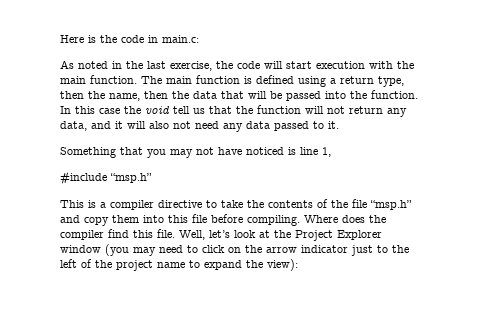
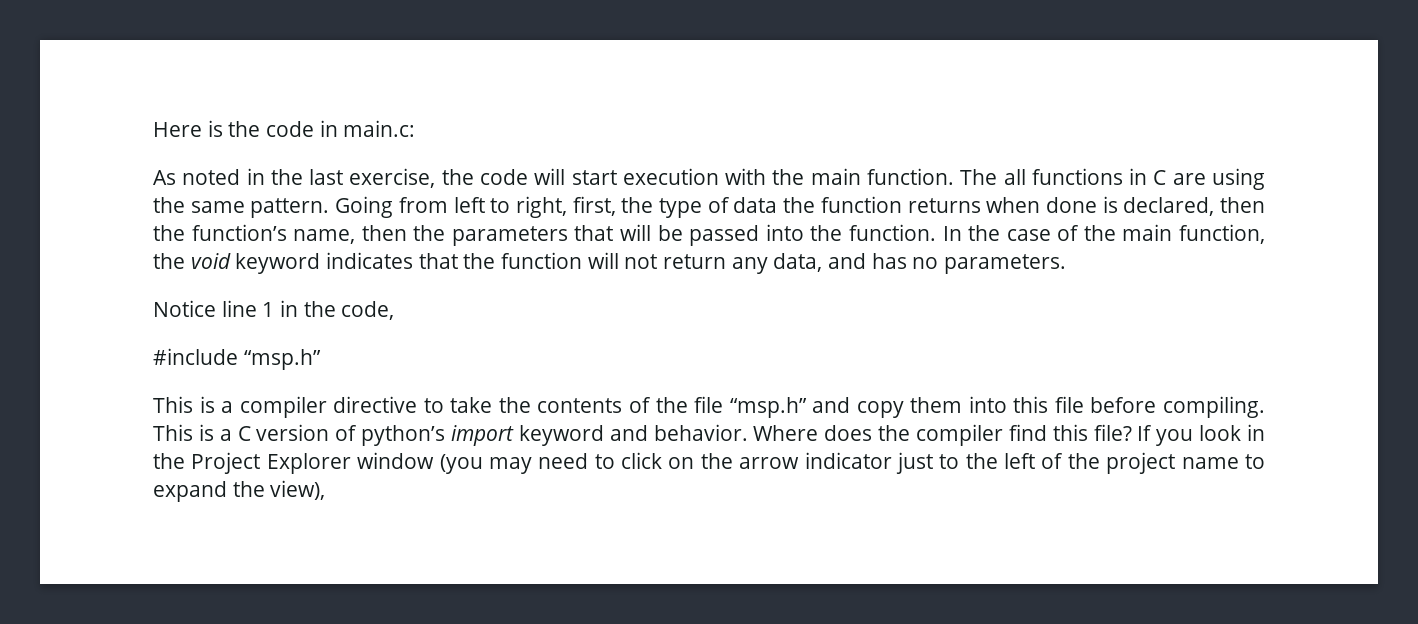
- The main function is defined using a return type, then the name, then the data that will be passed into the function.
+ The all functions in C are using the same pattern. Going from left to right, first, the type of data the function returns when done is declared, then the function’s name, then the parameters that will be passed into the function.
- In this case the void tell us that the function will not return any data, and it will also not need any data passed to it.
- Something that you may not have noticed is line 1,
+ In the case of the main function, the void keyword indicates that the function will not return any data, and has no parameters.
+ Notice line 1 in the code,
+ This is a C version of python’s import keyword and behavior.
- Where does the compiler find this file. Well, let’s look at the Project Explorer window (you may need to click on the arrow indicator just to the left of the project name to expand the view):
+ Where does the compiler find this file? If you look in the Project Explorer window (you may need to click on the arrow indicator just to the left of the project name to expand the view),

